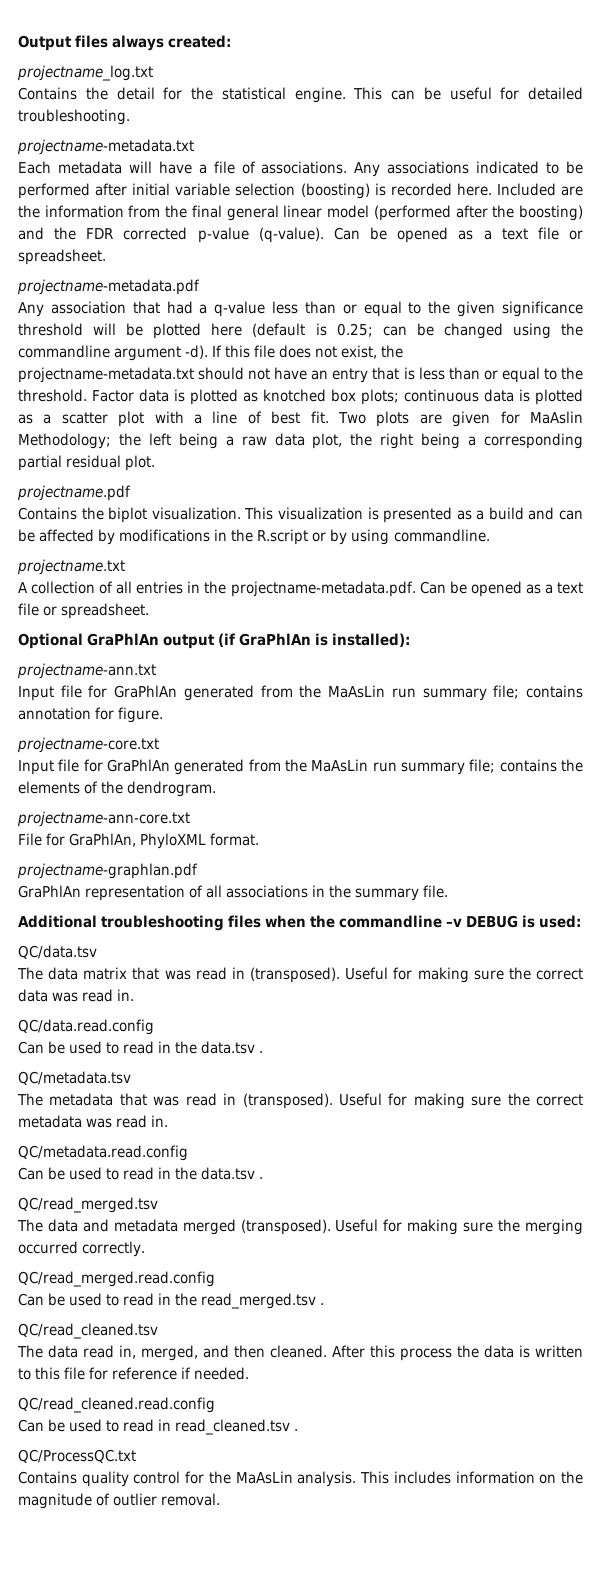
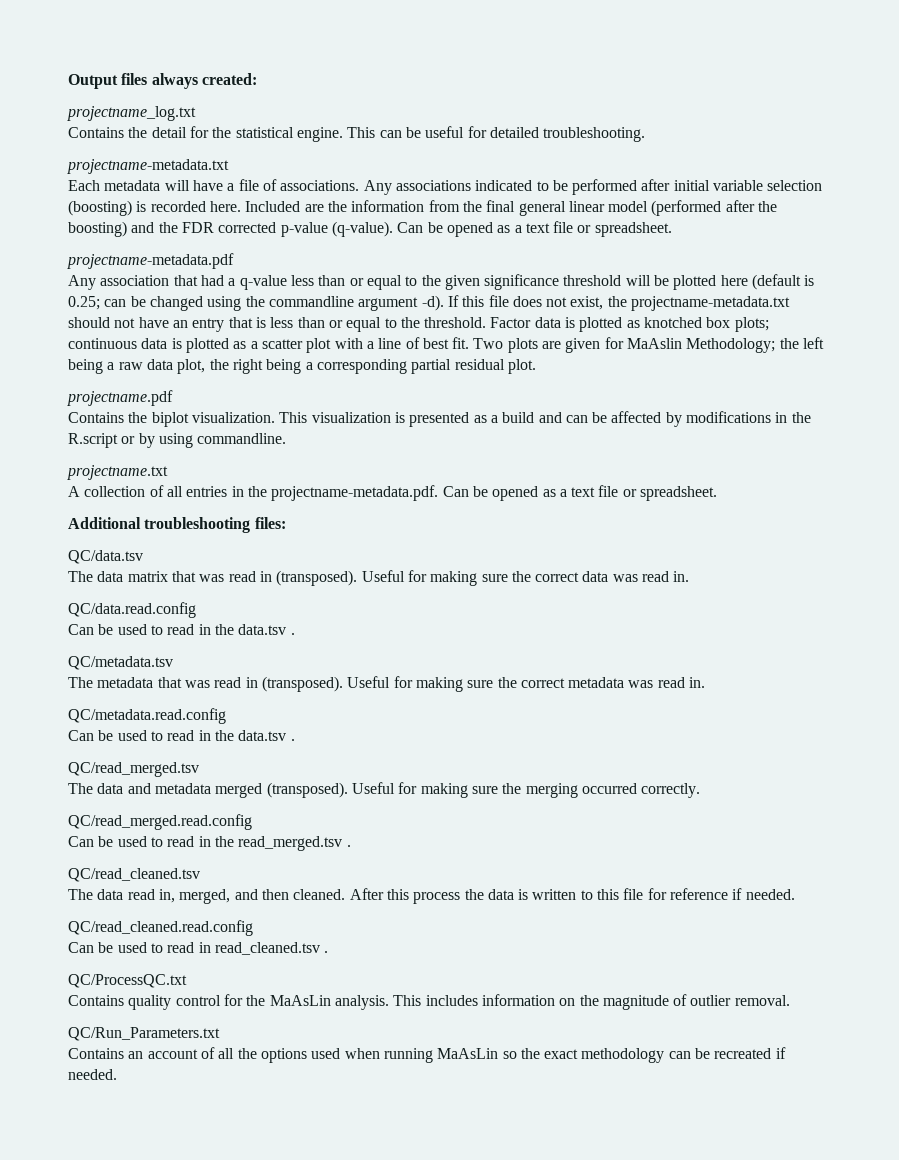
- Optional GraPhlAn output (if GraPhlAn is installed):
- projectname-ann.txt
- Input file for GraPhlAn generated from the MaAsLin run summary file; contains annotation for figure.
- projectname-core.txt
- Input file for GraPhlAn generated from the MaAsLin run summary file; contains the elements of the dendrogram.
- projectname-ann-core.txt
- File for GraPhlAn, PhyloXML format.
- projectname-graphlan.pdf
- GraPhlAn representation of all associations in the summary file.
- Additional troubleshooting files when the commandline –v DEBUG is used:
+ Additional troubleshooting files:
+ QC/Run_Parameters.txt
+ Contains an account of all the options used when running MaAsLin so the exact methodology can be recreated if needed.

